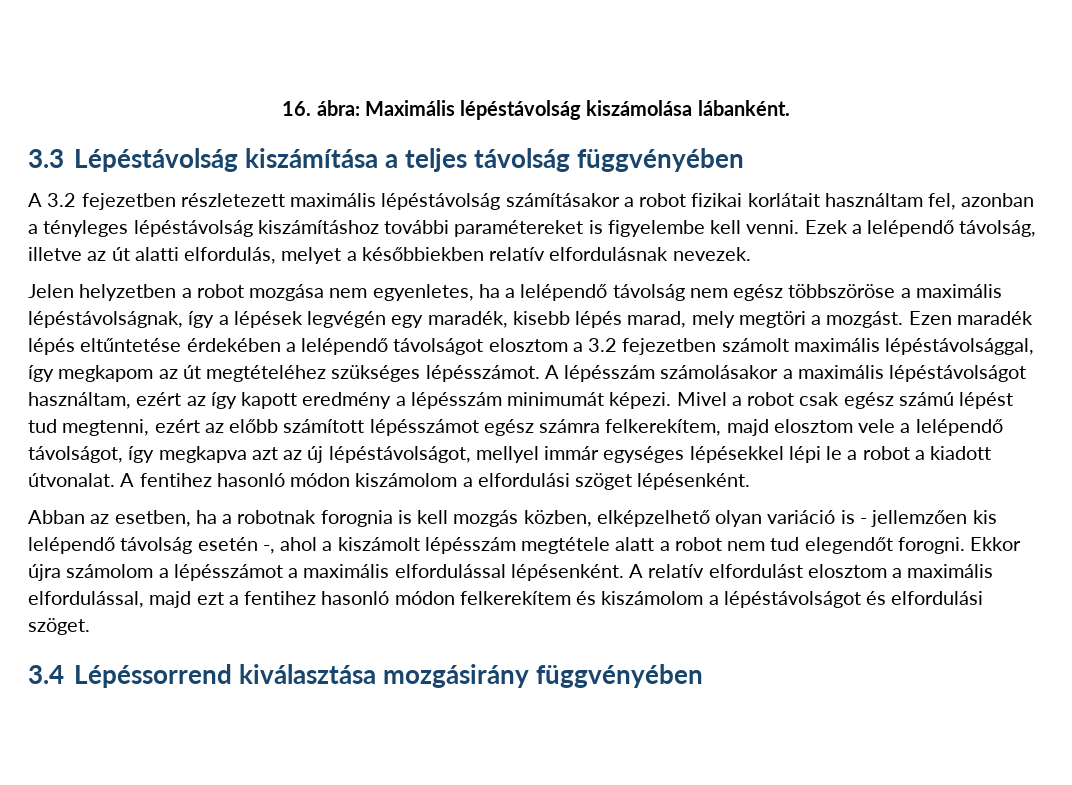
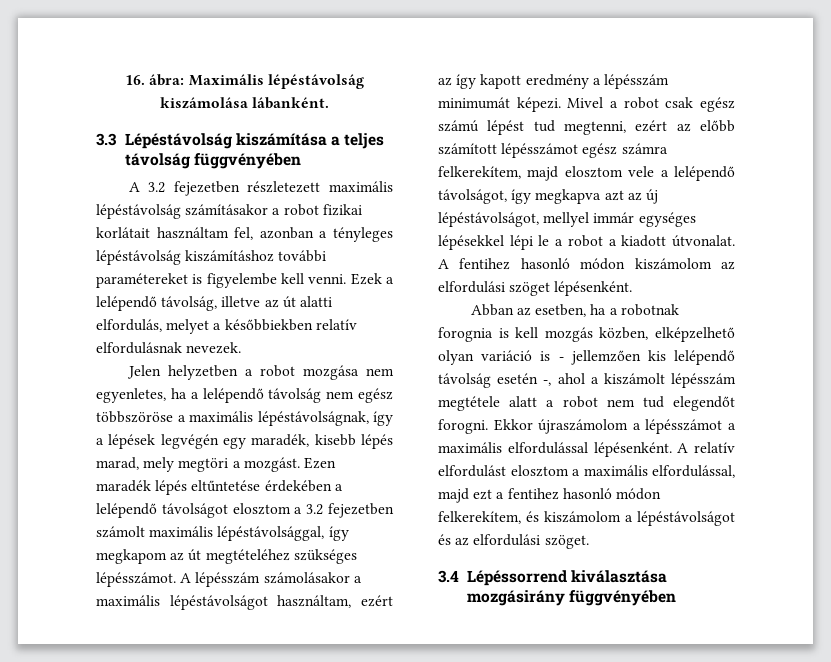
- A fentihez hasonló módon kiszámolom a elfordulási szöget lépésenként.
+ A fentihez hasonló módon kiszámolom az elfordulási szöget lépésenként.
- Ekkor újra számolom a lépésszámot a maximális elfordulással lépésenként.
+ Ekkor újraszámolom a lépésszámot a maximális elfordulással lépésenként.
- A relatív elfordulást elosztom a maximális elfordulással, majd ezt a fentihez hasonló módon felkerekítem és kiszámolom a lépéstávolságot és elfordulási szöget.
+ A relatív elfordulást elosztom a maximális elfordulással, majd ezt a fentihez hasonló módon felkerekítem, és kiszámolom a lépéstávolságot és az elfordulási szöget.

